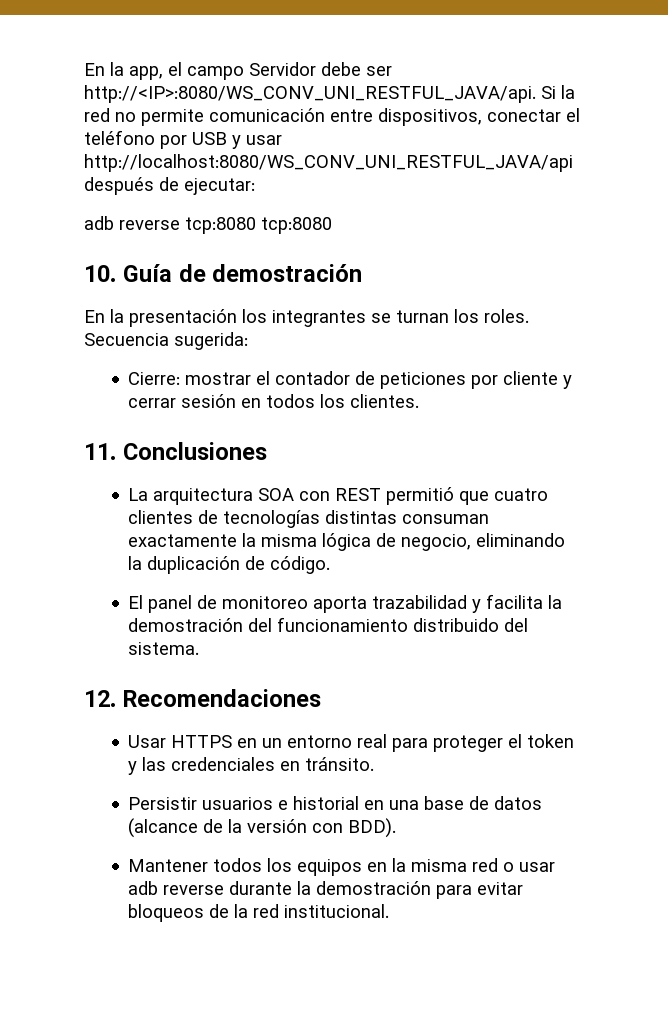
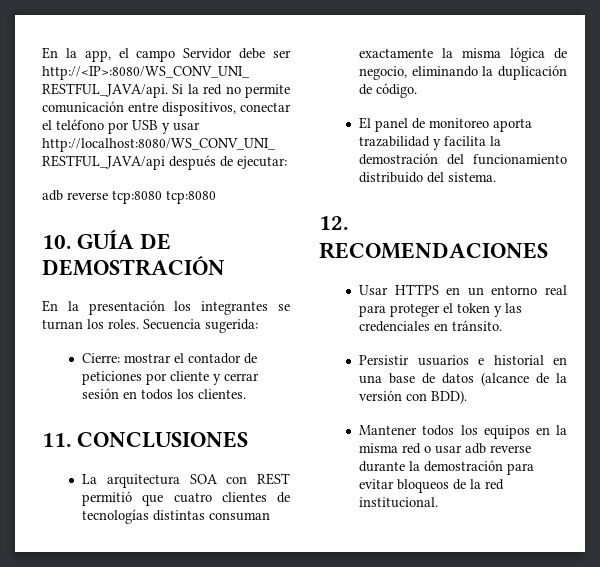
- 10. Guía de demostración
+ 10. GUÍA DE DEMOSTRACIÓN
- 11. Conclusiones
+ 11. CONCLUSIONES
- 12. Recomendaciones
+ 12. RECOMENDACIONES

